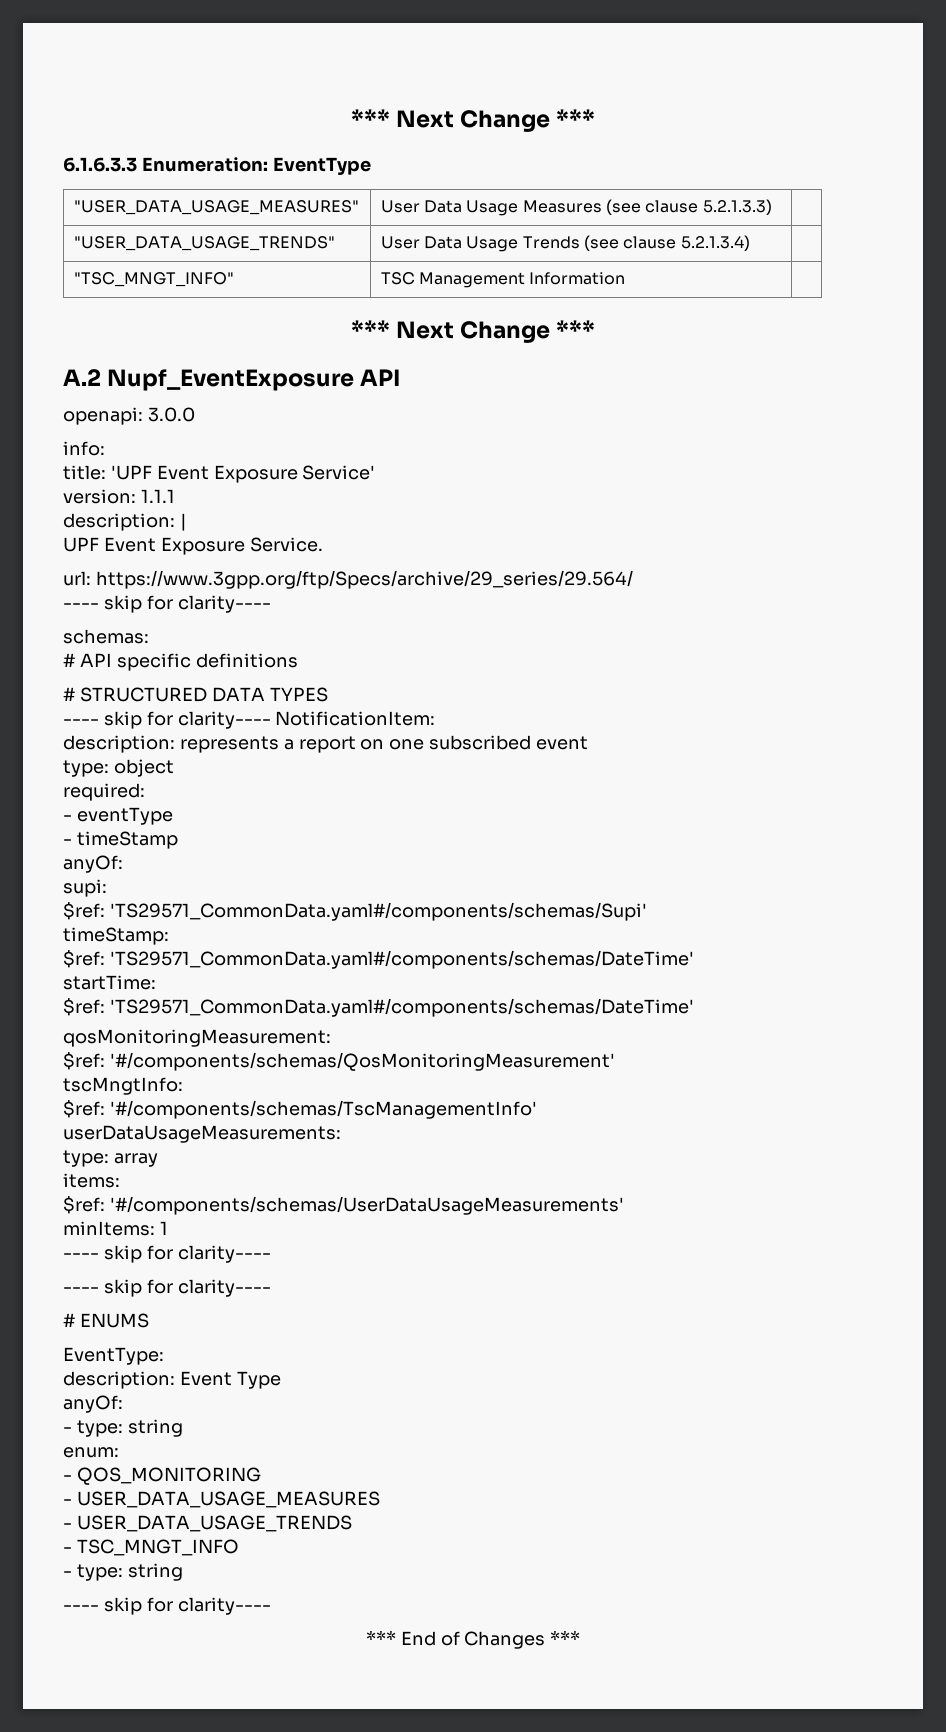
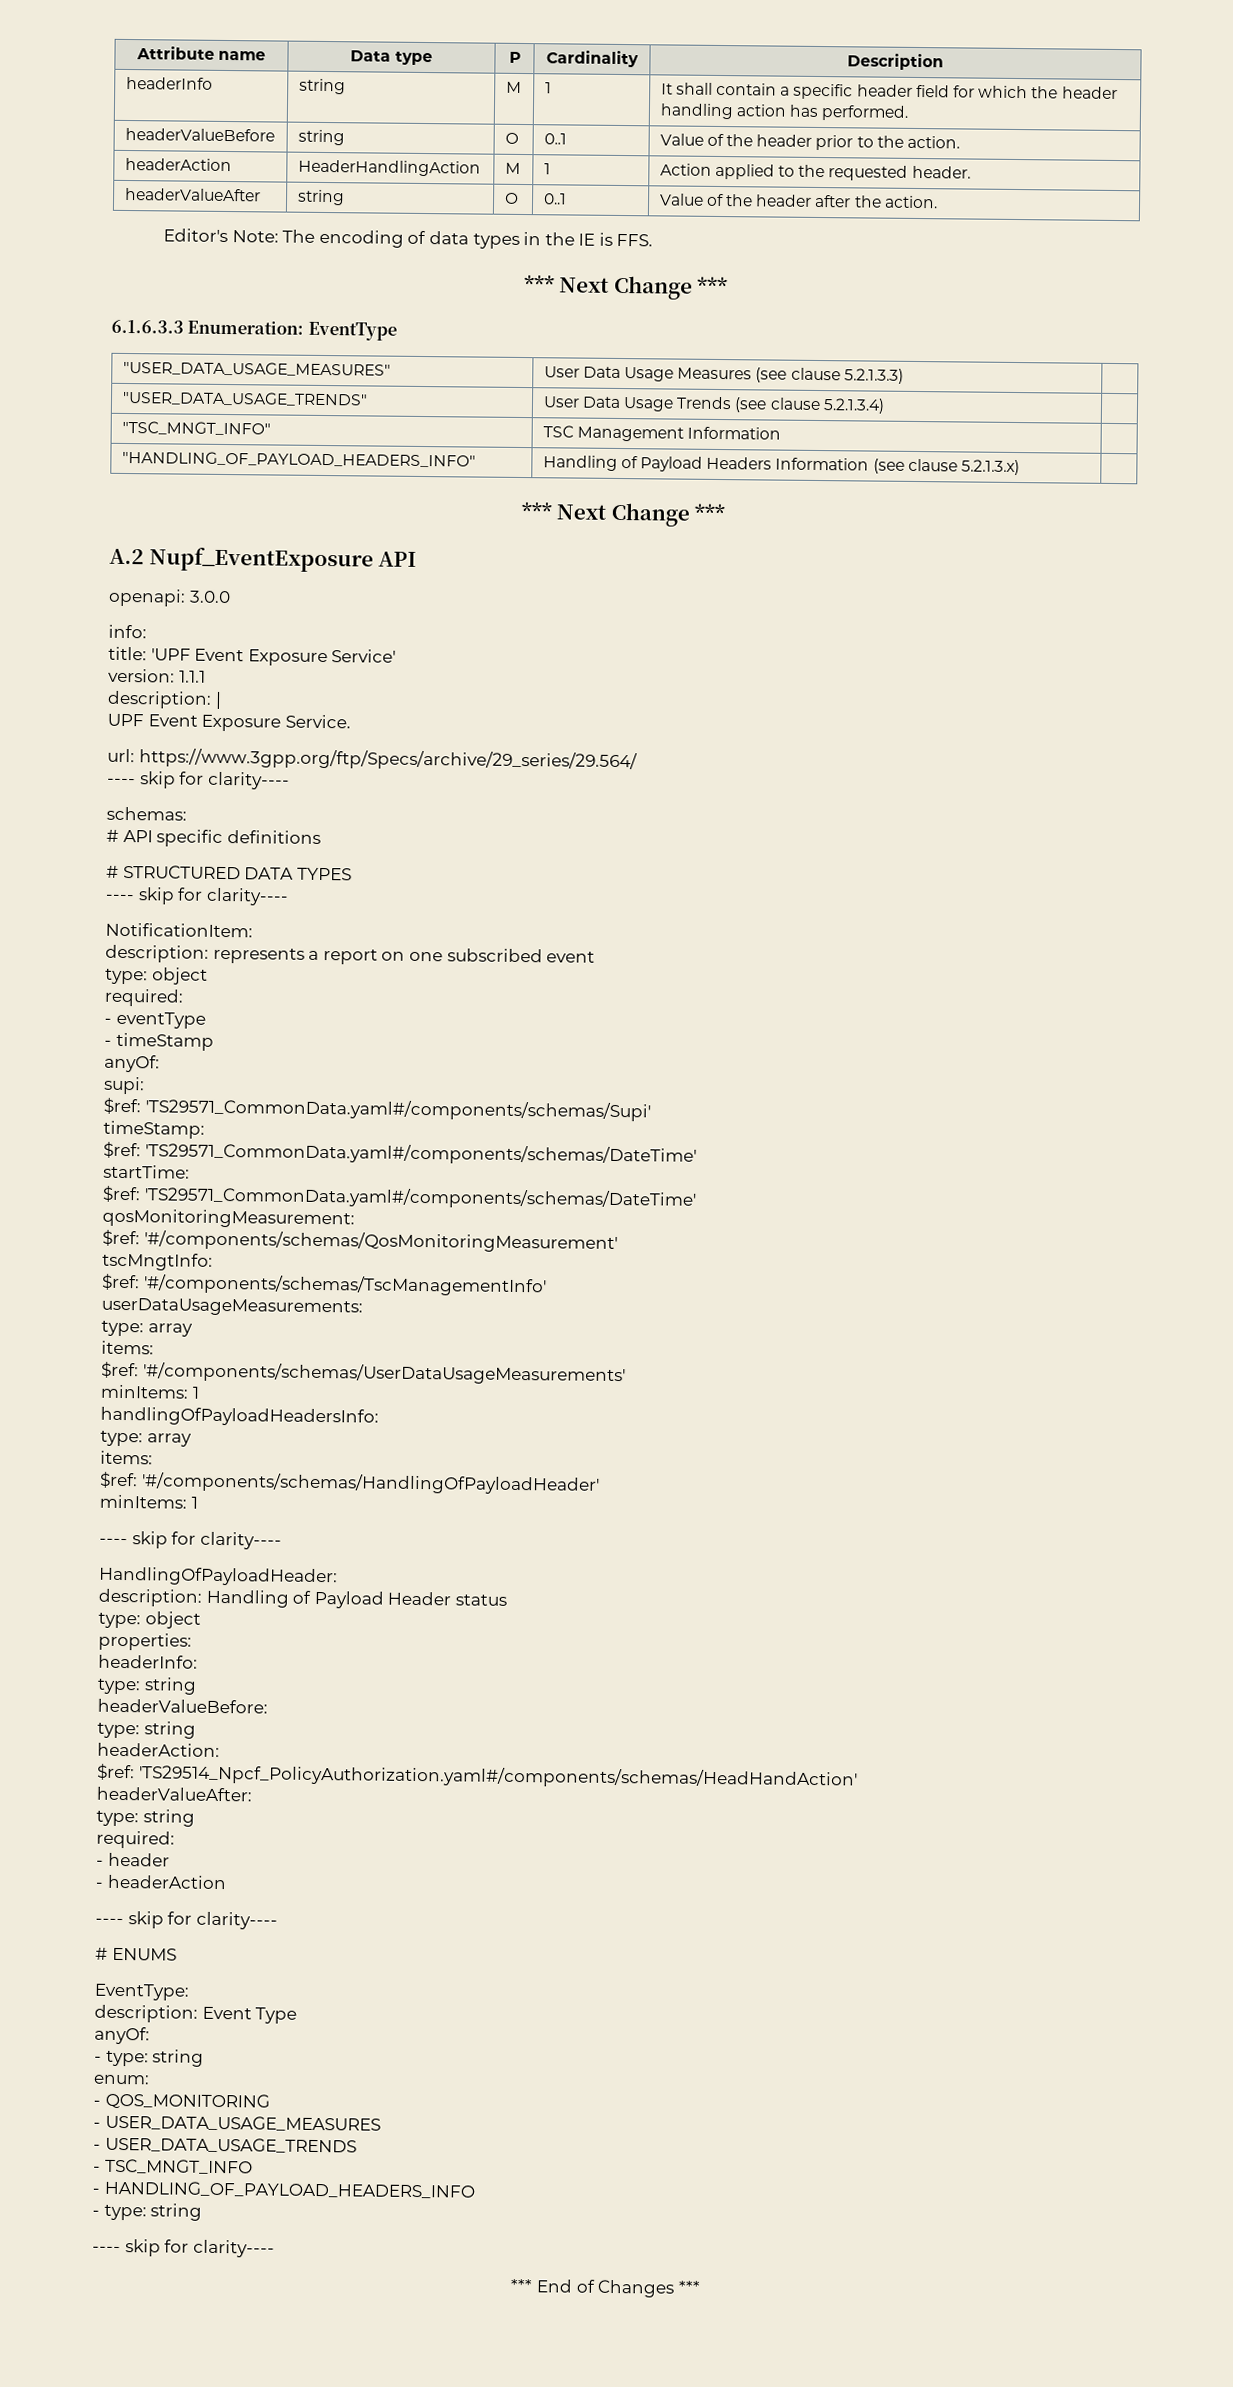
+ Attribute name | Data type | P | Cardinality | Description
+ headerInfo | string | M | 1 | It shall contain a specific header field for which the header handling action has performed.
+ headerValueBefore | string | O | 0..1 | Value of the header prior to the action.
+ headerAction | HeaderHandlingAction | M | 1 | Action applied to the requested header.
+ headerValueAfter | string | O | 0..1 | Value of the header after the action.
+ Editor's Note: The encoding of data types in the IE is FFS.
+ "HANDLING_OF_PAYLOAD_HEADERS_INFO" | Handling of Payload Headers Information (see clause 5.2.1.3.x) |
  # STRUCTURED DATA TYPES
- ---- skip for clarity---- NotificationItem:
+ ---- skip for clarity----
+ NotificationItem:
  $ref: '#/components/schemas/UserDataUsageMeasurements'
  minItems: 1
+ handlingOfPayloadHeadersInfo:
+ type: array
+ items:
+ $ref: '#/components/schemas/HandlingOfPayloadHeader'
+ minItems: 1
  ---- skip for clarity----
+ HandlingOfPayloadHeader:
+ description: Handling of Payload Header status
+ type: object
+ properties:
+ headerInfo:
+ type: string
+ headerValueBefore:
+ type: string
+ headerAction:
+ $ref: 'TS29514_Npcf_PolicyAuthorization.yaml#/components/schemas/HeadHandAction'
+ headerValueAfter:
+ type: string
+ required:
+ - header
+ - headerAction
+ - HANDLING_OF_PAYLOAD_HEADERS_INFO

